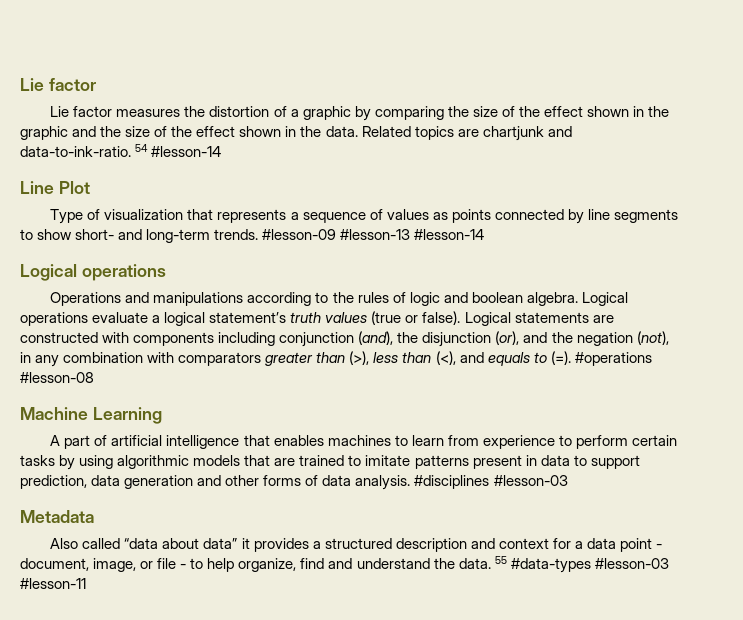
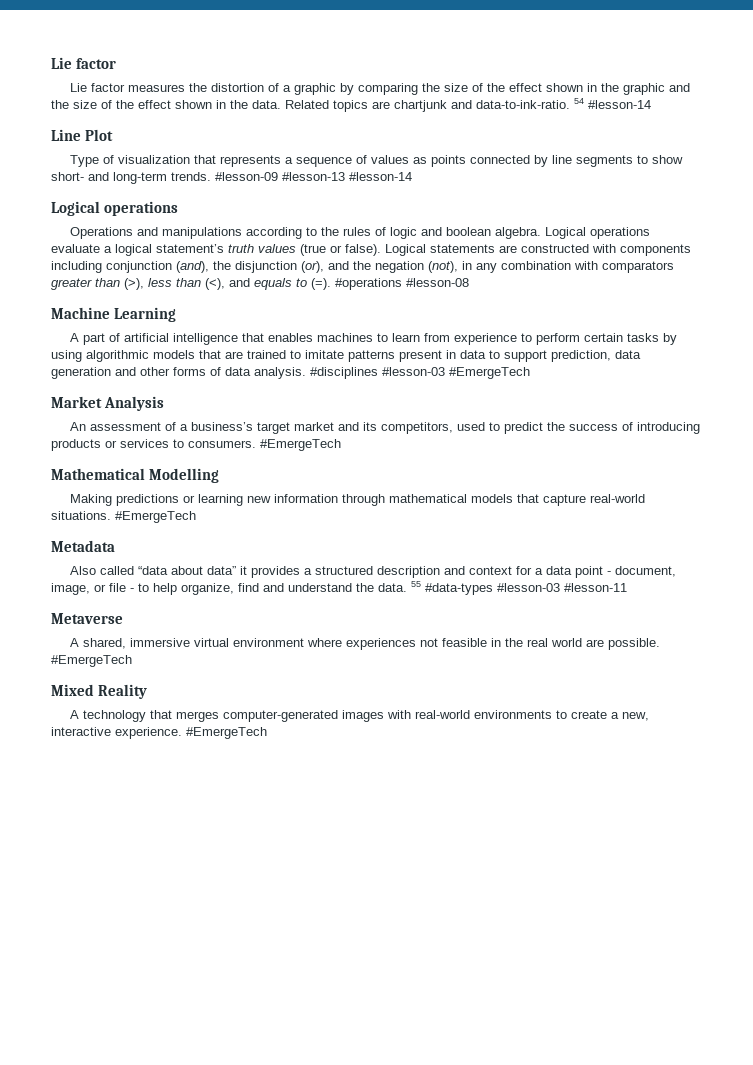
- #disciplines #lesson-03
+ #disciplines #lesson-03 #EmergeTech
+ Market Analysis
+ An assessment of a business’s target market and its competitors, used to predict the success of introducing products or services to consumers. #EmergeTech
+ Mathematical Modelling
+ Making predictions or learning new information through mathematical models that capture real-world situations. #EmergeTech
+ Metaverse
+ A shared, immersive virtual environment where experiences not feasible in the real world are possible. #EmergeTech
+ Mixed Reality
+ A technology that merges computer-generated images with real-world environments to create a new, interactive experience. #EmergeTech

